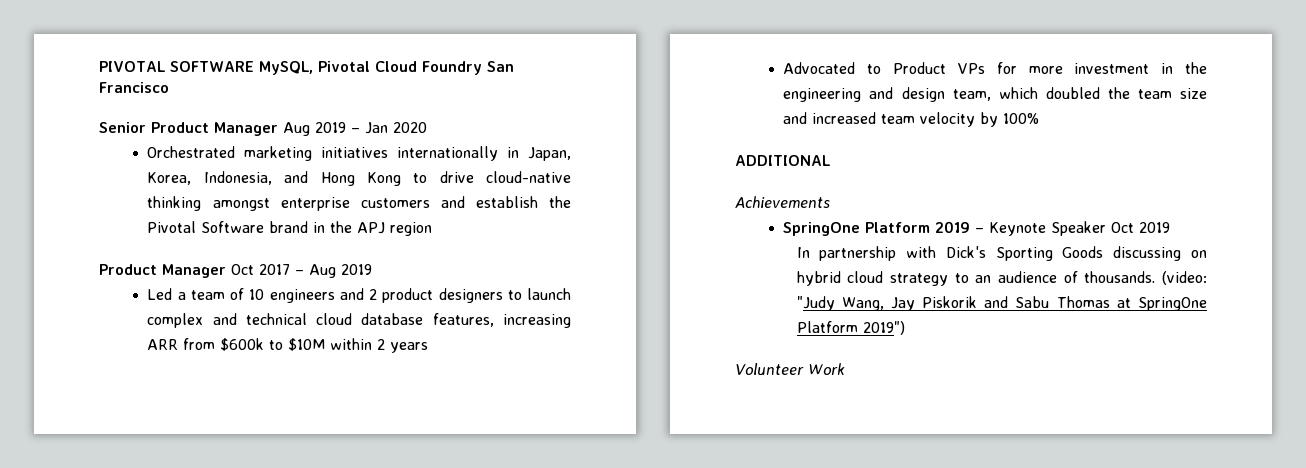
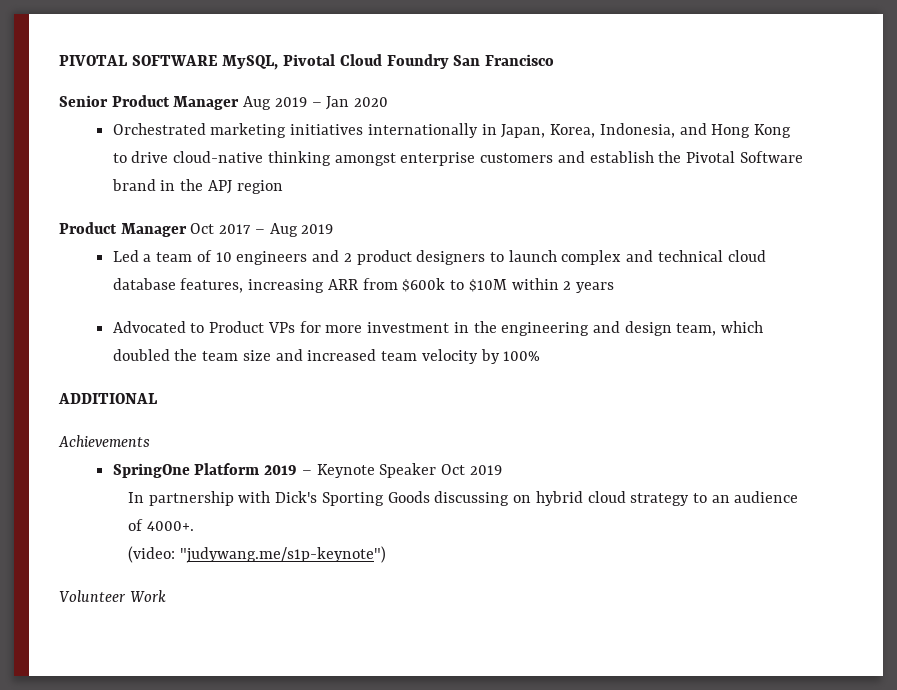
- In partnership with Dick's Sporting Goods discussing on hybrid cloud strategy to an audience of thousands. (video: "Judy Wang, Jay Piskorik and Sabu Thomas at SpringOne Platform 2019")
+ In partnership with Dick's Sporting Goods discussing on hybrid cloud strategy to an audience of 4000+.
+ (video: "judywang.me/s1p-keynote")

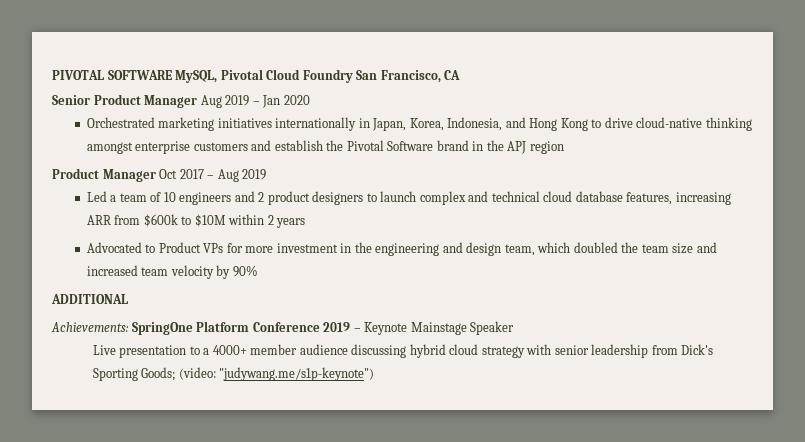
- PIVOTAL SOFTWARE MySQL, Pivotal Cloud Foundry San Francisco
+ PIVOTAL SOFTWARE MySQL, Pivotal Cloud Foundry San Francisco, CA
- Advocated to Product VPs for more investment in the engineering and design team, which doubled the team size and increased team velocity by 100%
+ Advocated to Product VPs for more investment in the engineering and design team, which doubled the team size and increased team velocity by 90%
- Achievements
- SpringOne Platform 2019 – Keynote Speaker Oct 2019
- In partnership with Dick's Sporting Goods discussing on hybrid cloud strategy to an audience of 4000+.
- (video: "judywang.me/s1p-keynote")
+ Achievements: SpringOne Platform Conference 2019 – Keynote Mainstage Speaker
+ Live presentation to a 4000+ member audience discussing hybrid cloud strategy with senior leadership from Dick's Sporting Goods; (video: "judywang.me/s1p-keynote")
- Volunteer Work

